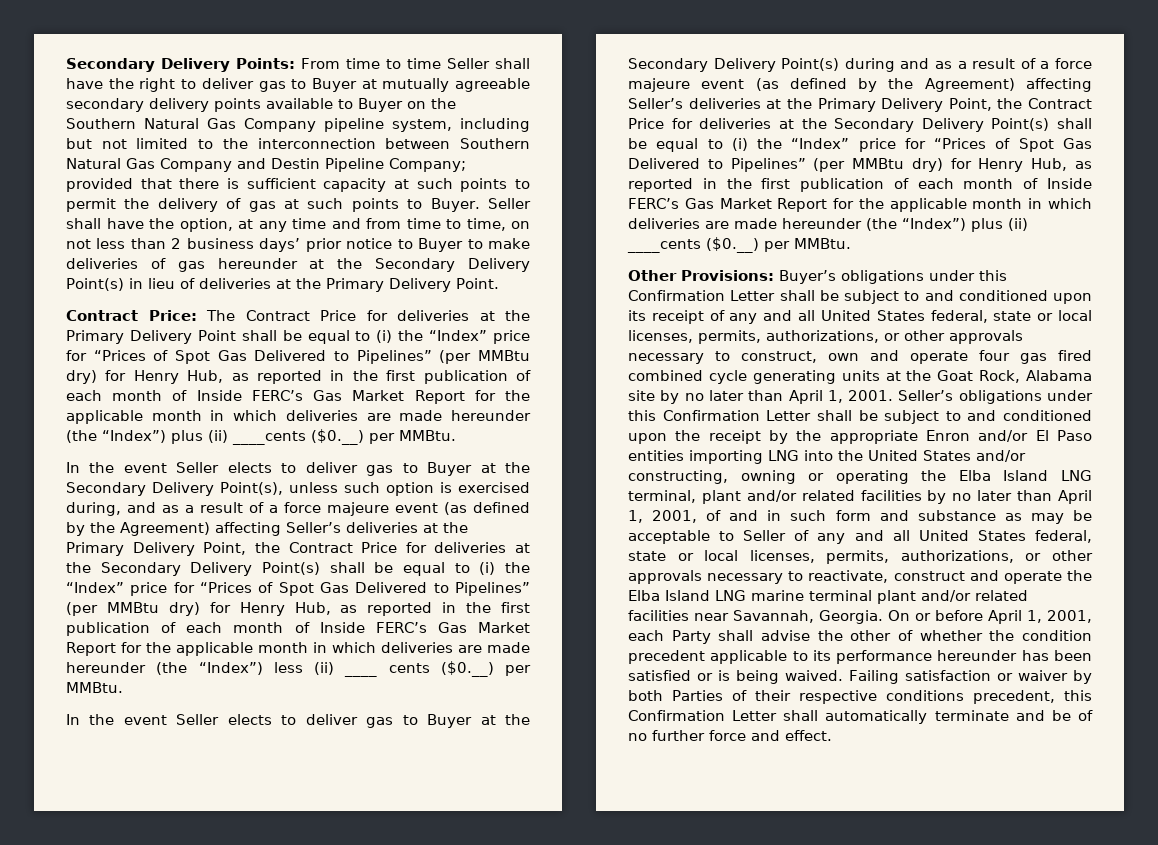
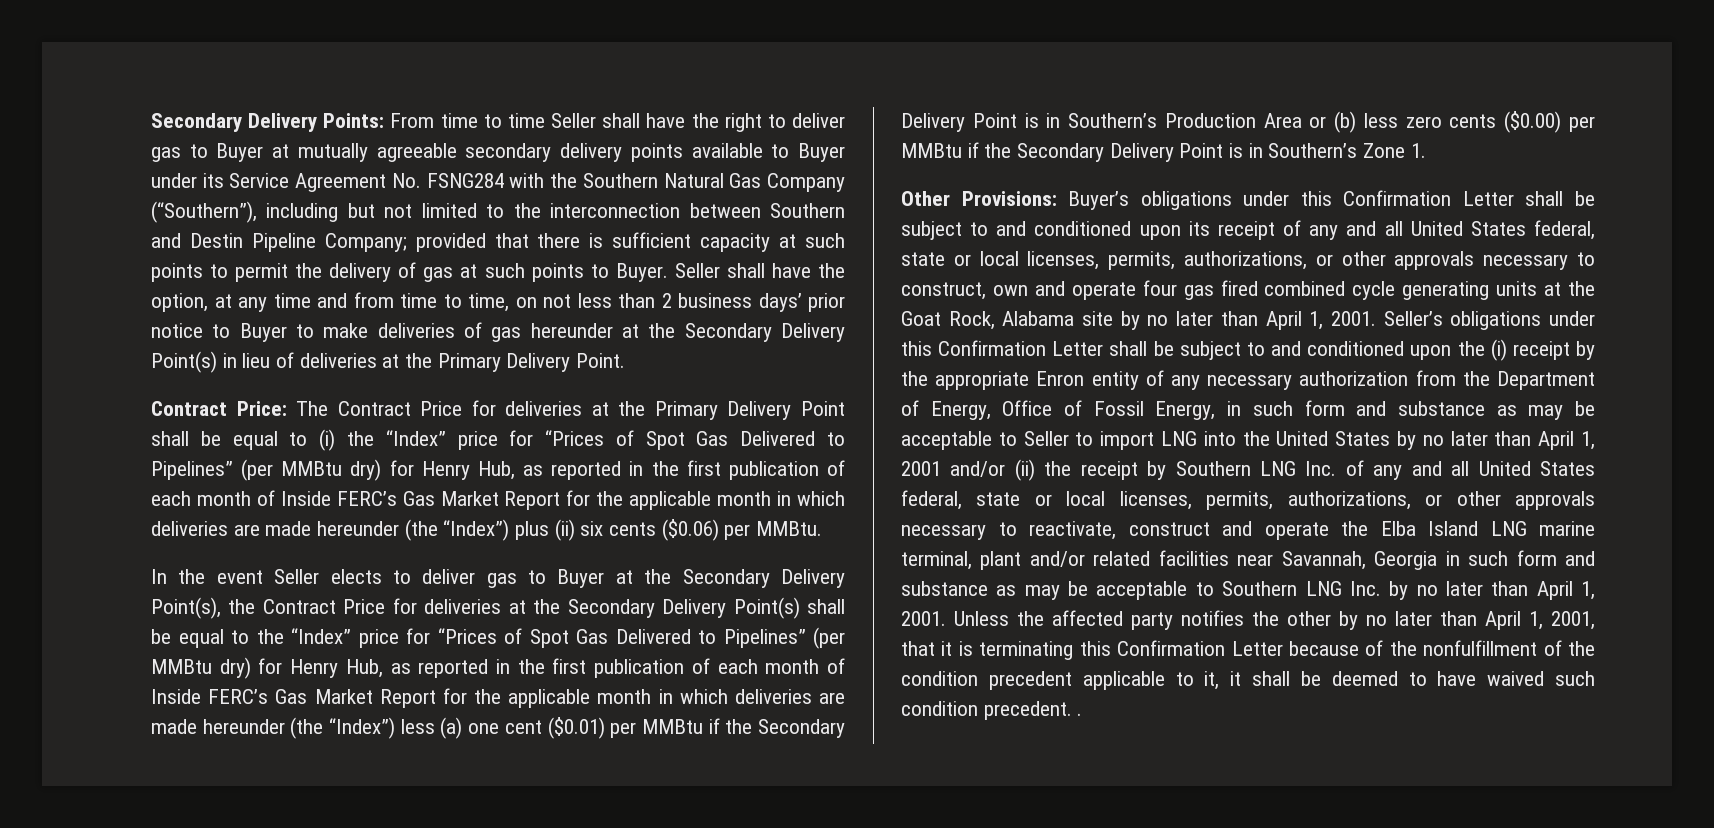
- From time to time Seller shall have the right to deliver gas to Buyer at mutually agreeable secondary delivery points available to Buyer on the Southern Natural Gas Company pipeline system, including but not limited to the interconnection between Southern Natural Gas Company and Destin Pipeline Company;
+ From time to time Seller shall have the right to deliver gas to Buyer at mutually agreeable secondary delivery points available to Buyer under its Service Agreement No. FSNG284 with the Southern Natural Gas Company (“Southern”), including but not limited to the interconnection between Southern and Destin Pipeline Company;
- The Contract Price for deliveries at the Primary Delivery Point shall be equal to (i) the “Index” price for “Prices of Spot Gas Delivered to Pipelines” (per MMBtu dry) for Henry Hub, as reported in the first publication of each month of Inside FERC’s Gas Market Report for the applicable month in which deliveries are made hereunder (the “Index”) plus (ii) ____cents ($0.__) per MMBtu.
+ The Contract Price for deliveries at the Primary Delivery Point shall be equal to (i) the “Index” price for “Prices of Spot Gas Delivered to Pipelines” (per MMBtu dry) for Henry Hub, as reported in the first publication of each month of Inside FERC’s Gas Market Report for the applicable month in which deliveries are made hereunder (the “Index”) plus (ii) six cents ($0.06) per MMBtu.
- In the event Seller elects to deliver gas to Buyer at the Secondary Delivery Point(s), unless such option is exercised during, and as a result of a force majeure event (as defined by the Agreement) affecting Seller’s deliveries at the Primary Delivery Point, the Contract Price for deliveries at the Secondary Delivery Point(s) shall be equal to (i) the “Index” price for “Prices of Spot Gas Delivered to Pipelines” (per MMBtu dry) for Henry Hub, as reported in the first publication of each month of Inside FERC’s Gas Market Report for the applicable month in which deliveries are made hereunder (the “Index”) less (ii) ____ cents ($0.__) per MMBtu.
- In the event Seller elects to deliver gas to Buyer at the Secondary Delivery Point(s) during and as a result of a force majeure event (as defined by the Agreement) affecting Seller’s deliveries at the Primary Delivery Point, the Contract Price for deliveries at the Secondary Delivery Point(s) shall be equal to (i) the “Index” price for “Prices of Spot Gas Delivered to Pipelines” (per MMBtu dry) for Henry Hub, as reported in the first publication of each month of Inside FERC’s Gas Market Report for the applicable month in which deliveries are made hereunder (the “Index”) plus (ii) ____cents ($0.__) per MMBtu.
+ In the event Seller elects to deliver gas to Buyer at the Secondary Delivery Point(s), the Contract Price for deliveries at the Secondary Delivery Point(s) shall be equal to the “Index” price for “Prices of Spot Gas Delivered to Pipelines” (per MMBtu dry) for Henry Hub, as reported in the first publication of each month of Inside FERC’s Gas Market Report for the applicable month in which deliveries are made hereunder (the “Index”) less (a) one cent ($0.01) per MMBtu if the Secondary Delivery Point is in Southern’s Production Area or (b) less zero cents ($0.00) per MMBtu if the Secondary Delivery Point is in Southern’s Zone 1.
- Seller’s obligations under this Confirmation Letter shall be subject to and conditioned upon the receipt by the appropriate Enron and/or El Paso entities importing LNG into the United States and/or constructing, owning or operating the Elba Island LNG terminal, plant and/or related facilities by no later than April 1, 2001, of and in such form and substance as may be acceptable to Seller of any and all United States federal, state or local licenses, permits, authorizations, or other approvals necessary to reactivate, construct and operate the Elba Island LNG marine terminal plant and/or related facilities near Savannah, Georgia. On or before April 1, 2001, each Party shall advise the other of whether the condition precedent applicable to its performance hereunder has been satisfied or is being waived. Failing satisfaction or waiver by both Parties of their respective conditions precedent, this Confirmation Letter shall automatically terminate and be of no further force and effect.
+ Seller’s obligations under this Confirmation Letter shall be subject to and conditioned upon the (i) receipt by the appropriate Enron entity of any necessary authorization from the Department of Energy, Office of Fossil Energy, in such form and substance as may be acceptable to Seller to import LNG into the United States by no later than April 1, 2001 and/or (ii) the receipt by Southern LNG Inc. of any and all United States federal, state or local licenses, permits, authorizations, or other approvals necessary to reactivate, construct and operate the Elba Island LNG marine terminal, plant and/or related facilities near Savannah, Georgia in such form and substance as may be acceptable to Southern LNG Inc. by no later than April 1, 2001. Unless the affected party notifies the other by no later than April 1, 2001, that it is terminating this Confirmation Letter because of the nonfulfillment of the condition precedent applicable to it, it shall be deemed to have waived such condition precedent. .

